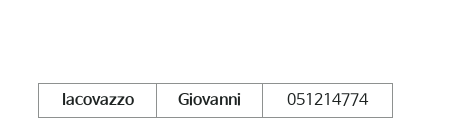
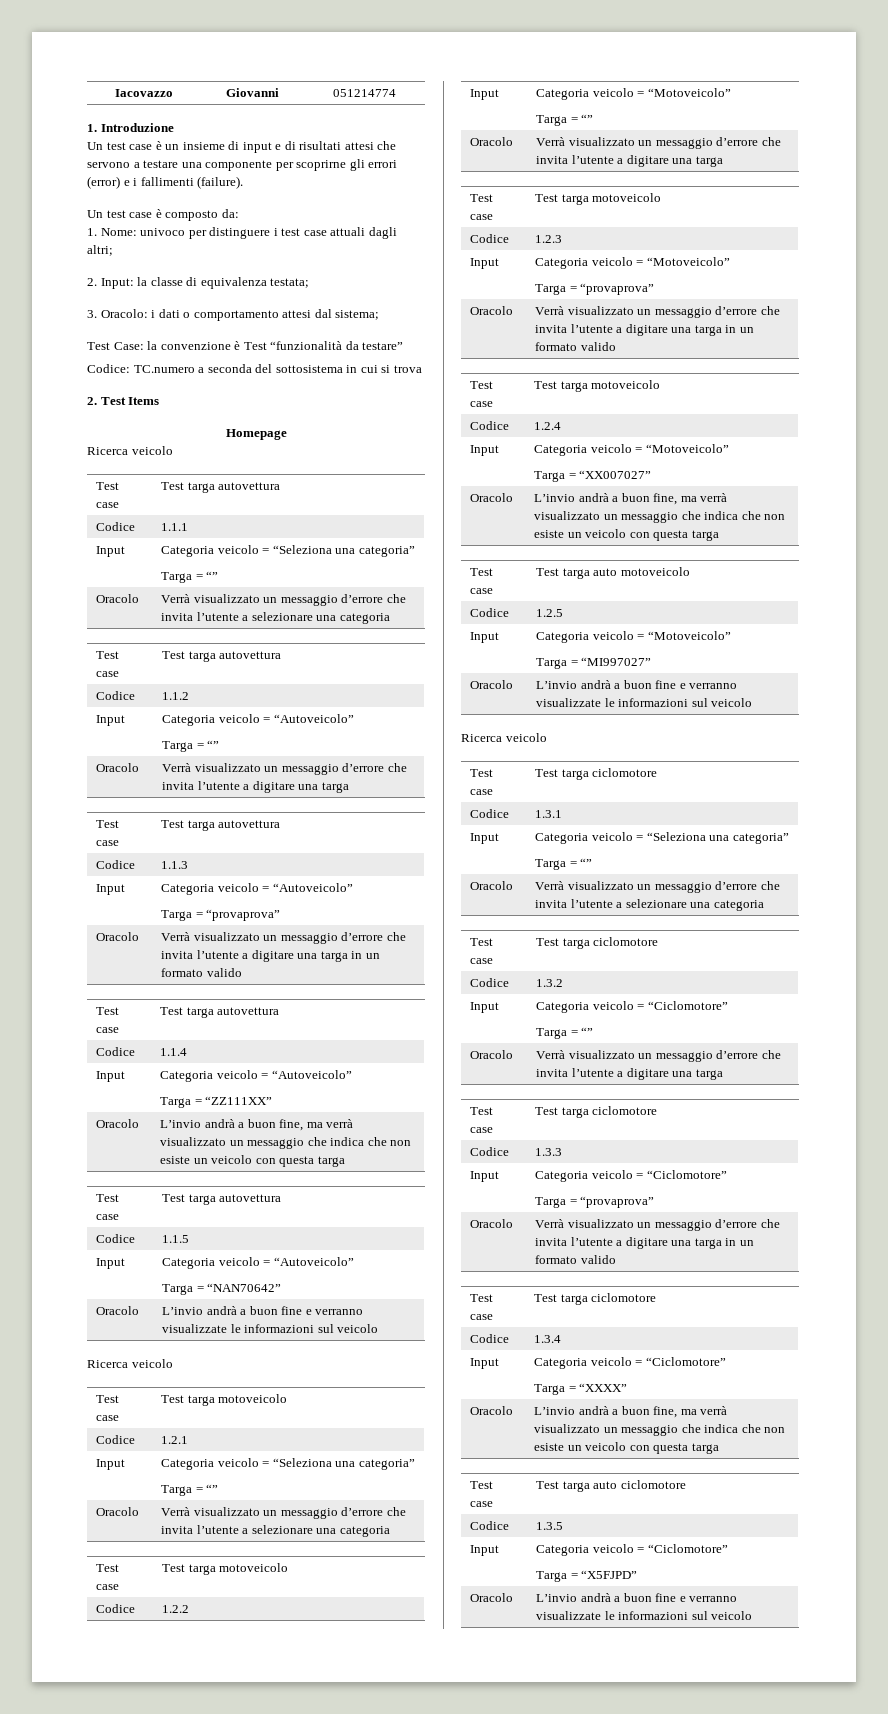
+ 1. Introduzione
+ Un test case è un insieme di input e di risultati attesi che servono a testare una componente per scoprirne gli errori (error) e i fallimenti (failure).
+ Un test case è composto da:
+ 1. Nome: univoco per distinguere i test case attuali dagli altri;
+ 2. Input: la classe di equivalenza testata;
+ 3. Oracolo: i dati o comportamento attesi dal sistema;
+ Test Case: la convenzione è Test “funzionalità da testare”
+ Codice: TC.numero a seconda del sottosistema in cui si trova
+ 2. Test Items
+ Homepage
+ Ricerca veicolo
+ Test case | Test targa autovettura
+ Codice | 1.1.1
+ Input | Categoria veicolo = “Seleziona una categoria”
+ Targa = “”
+ Oracolo | Verrà visualizzato un messaggio d’errore che invita l’utente a selezionare una categoria
+ Test case | Test targa autovettura
+ Codice | 1.1.2
+ Input | Categoria veicolo = “Autoveicolo”
+ Targa = “”
+ Oracolo | Verrà visualizzato un messaggio d’errore che invita l’utente a digitare una targa
+ Test case | Test targa autovettura
+ Codice | 1.1.3
+ Input | Categoria veicolo = “Autoveicolo”
+ Targa = “provaprova”
+ Oracolo | Verrà visualizzato un messaggio d’errore che invita l’utente a digitare una targa in un formato valido
+ Test case | Test targa autovettura
+ Codice | 1.1.4
+ Input | Categoria veicolo = “Autoveicolo”
+ Targa = “ZZ111XX”
+ Oracolo | L’invio andrà a buon fine, ma verrà visualizzato un messaggio che indica che non esiste un veicolo con questa targa
+ Test case | Test targa autovettura
+ Codice | 1.1.5
+ Input | Categoria veicolo = “Autoveicolo”
+ Targa = “NAN70642”
+ Oracolo | L’invio andrà a buon fine e verranno visualizzate le informazioni sul veicolo
+ Ricerca veicolo
+ Test case | Test targa motoveicolo
+ Codice | 1.2.1
+ Input | Categoria veicolo = “Seleziona una categoria”
+ Targa = “”
+ Oracolo | Verrà visualizzato un messaggio d’errore che invita l’utente a selezionare una categoria
+ Test case | Test targa motoveicolo
+ Codice | 1.2.2
+ Input | Categoria veicolo = “Motoveicolo”
+ Targa = “”
+ Oracolo | Verrà visualizzato un messaggio d’errore che invita l’utente a digitare una targa
+ Test case | Test targa motoveicolo
+ Codice | 1.2.3
+ Input | Categoria veicolo = “Motoveicolo”
+ Targa = “provaprova”
+ Oracolo | Verrà visualizzato un messaggio d’errore che invita l’utente a digitare una targa in un formato valido
+ Test case | Test targa motoveicolo
+ Codice | 1.2.4
+ Input | Categoria veicolo = “Motoveicolo”
+ Targa = “XX007027”
+ Oracolo | L’invio andrà a buon fine, ma verrà visualizzato un messaggio che indica che non esiste un veicolo con questa targa
+ Test case | Test targa auto motoveicolo
+ Codice | 1.2.5
+ Input | Categoria veicolo = “Motoveicolo”
+ Targa = “MI997027”
+ Oracolo | L’invio andrà a buon fine e verranno visualizzate le informazioni sul veicolo
+ Ricerca veicolo
+ Test case | Test targa ciclomotore
+ Codice | 1.3.1
+ Input | Categoria veicolo = “Seleziona una categoria”
+ Targa = “”
+ Oracolo | Verrà visualizzato un messaggio d’errore che invita l’utente a selezionare una categoria
+ Test case | Test targa ciclomotore
+ Codice | 1.3.2
+ Input | Categoria veicolo = “Ciclomotore”
+ Targa = “”
+ Oracolo | Verrà visualizzato un messaggio d’errore che invita l’utente a digitare una targa
+ Test case | Test targa ciclomotore
+ Codice | 1.3.3
+ Input | Categoria veicolo = “Ciclomotore”
+ Targa = “provaprova”
+ Oracolo | Verrà visualizzato un messaggio d’errore che invita l’utente a digitare una targa in un formato valido
+ Test case | Test targa ciclomotore
+ Codice | 1.3.4
+ Input | Categoria veicolo = “Ciclomotore”
+ Targa = “XXXX”
+ Oracolo | L’invio andrà a buon fine, ma verrà visualizzato un messaggio che indica che non esiste un veicolo con questa targa
+ Test case | Test targa auto ciclomotore
+ Codice | 1.3.5
+ Input | Categoria veicolo = “Ciclomotore”
+ Targa = “X5FJPD”
+ Oracolo | L’invio andrà a buon fine e verranno visualizzate le informazioni sul veicolo

